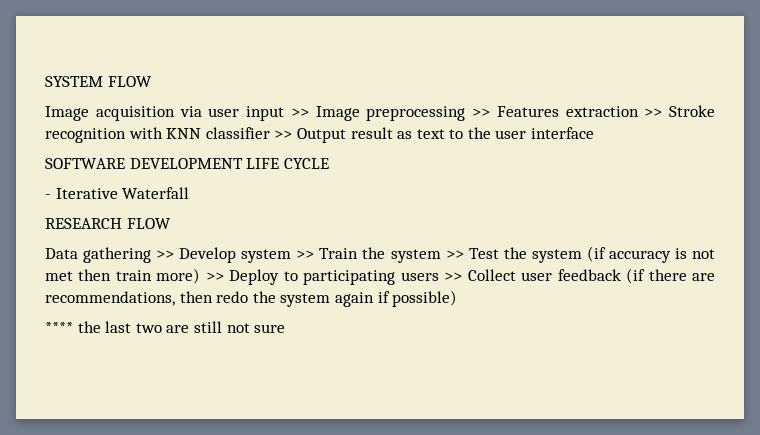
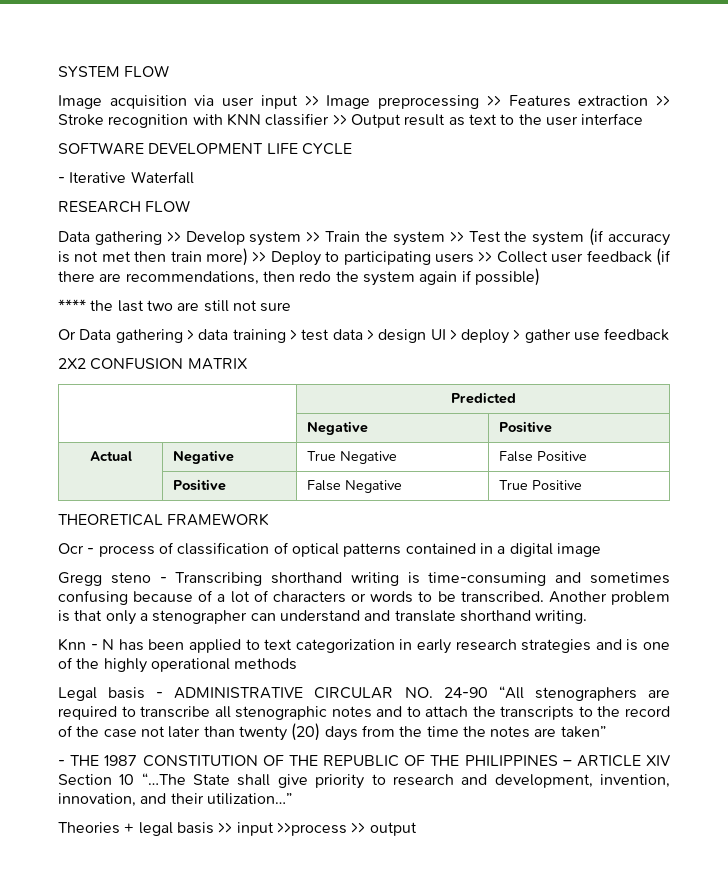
+ Or Data gathering > data training > test data > design UI > deploy > gather use feedback
+ 2X2 CONFUSION MATRIX
+ | Predicted
+ | Negative | Positive
+ Actual | Negative | True Negative | False Positive
+ | Positive | False Negative | True Positive
+ THEORETICAL FRAMEWORK
+ Ocr - process of classification of optical patterns contained in a digital image
+ Gregg steno - Transcribing shorthand writing is time-consuming and sometimes confusing because of a lot of characters or words to be transcribed. Another problem is that only a stenographer can understand and translate shorthand writing.
+ Knn - N has been applied to text categorization in early research strategies and is one of the highly operational methods
+ Legal basis - ADMINISTRATIVE CIRCULAR NO. 24-90 “All stenographers are required to transcribe all stenographic notes and to attach the transcripts to the record of the case not later than twenty (20) days from the time the notes are taken”
+ - THE 1987 CONSTITUTION OF THE REPUBLIC OF THE PHILIPPINES – ARTICLE XIV Section 10 “…The State shall give priority to research and development, invention, innovation, and their utilization…”
+ Theories + legal basis >> input >>process >> output

